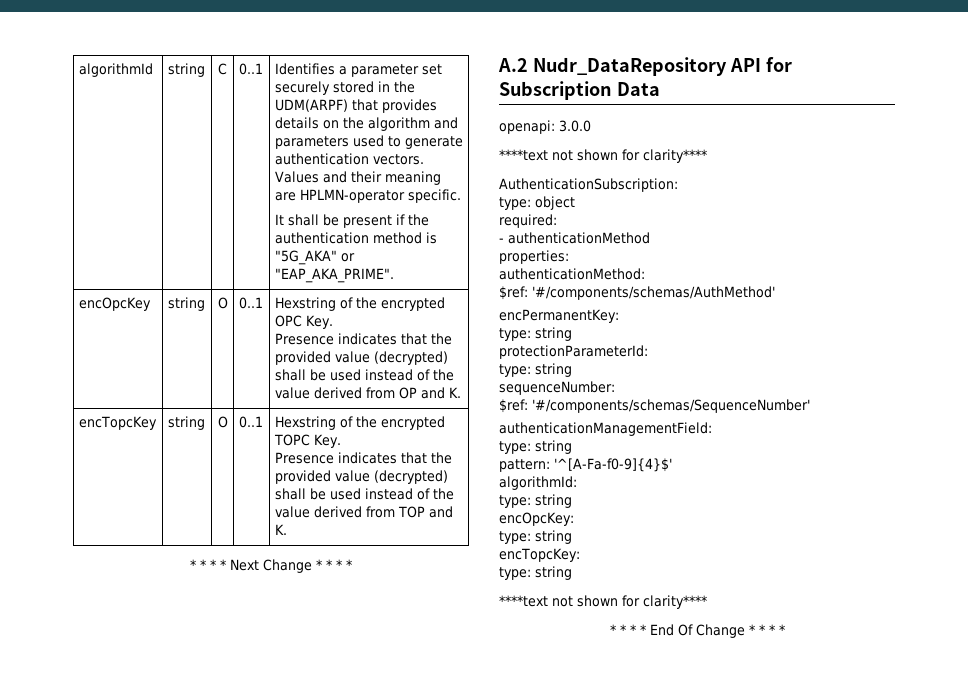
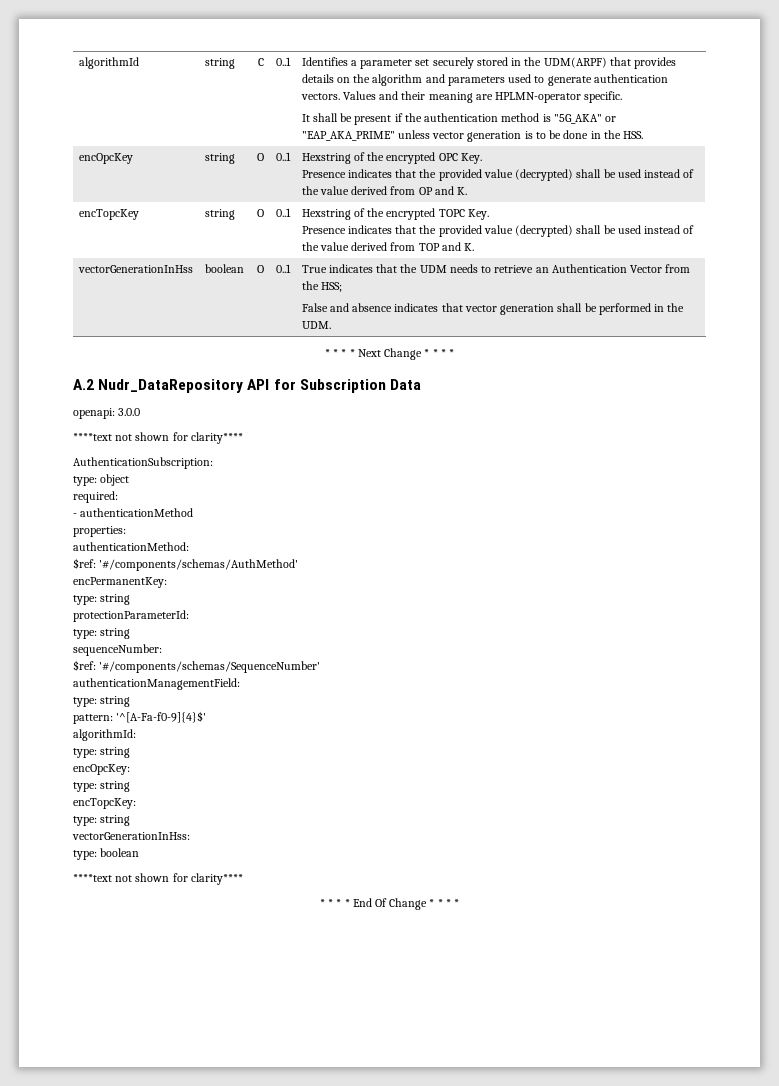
- It shall be present if the authentication method is "5G_AKA" or "EAP_AKA_PRIME".
+ It shall be present if the authentication method is "5G_AKA" or "EAP_AKA_PRIME" unless vector generation is to be done in the HSS.
+ vectorGenerationInHss | boolean | O | 0..1 | True indicates that the UDM needs to retrieve an Authentication Vector from the HSS;
+ False and absence indicates that vector generation shall be performed in the UDM.
+ vectorGenerationInHss:
+ type: boolean

